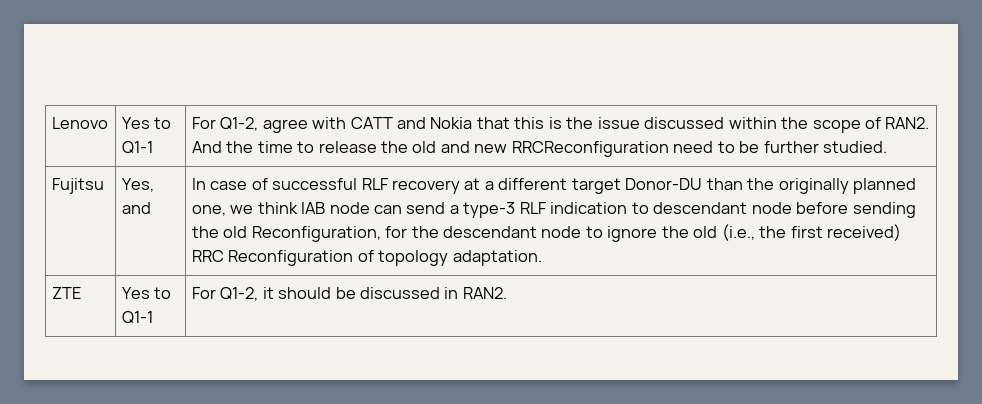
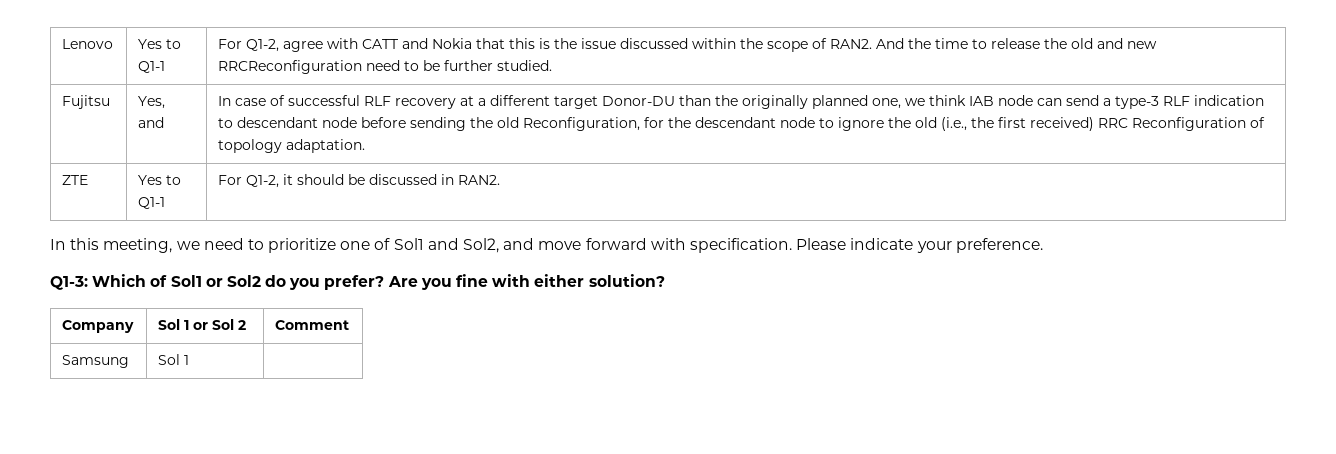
+ In this meeting, we need to prioritize one of Sol1 and Sol2, and move forward with specification. Please indicate your preference.
+ Q1-3: Which of Sol1 or Sol2 do you prefer? Are you fine with either solution?
+ Company | Sol 1 or Sol 2 | Comment
+ Samsung | Sol 1 |

